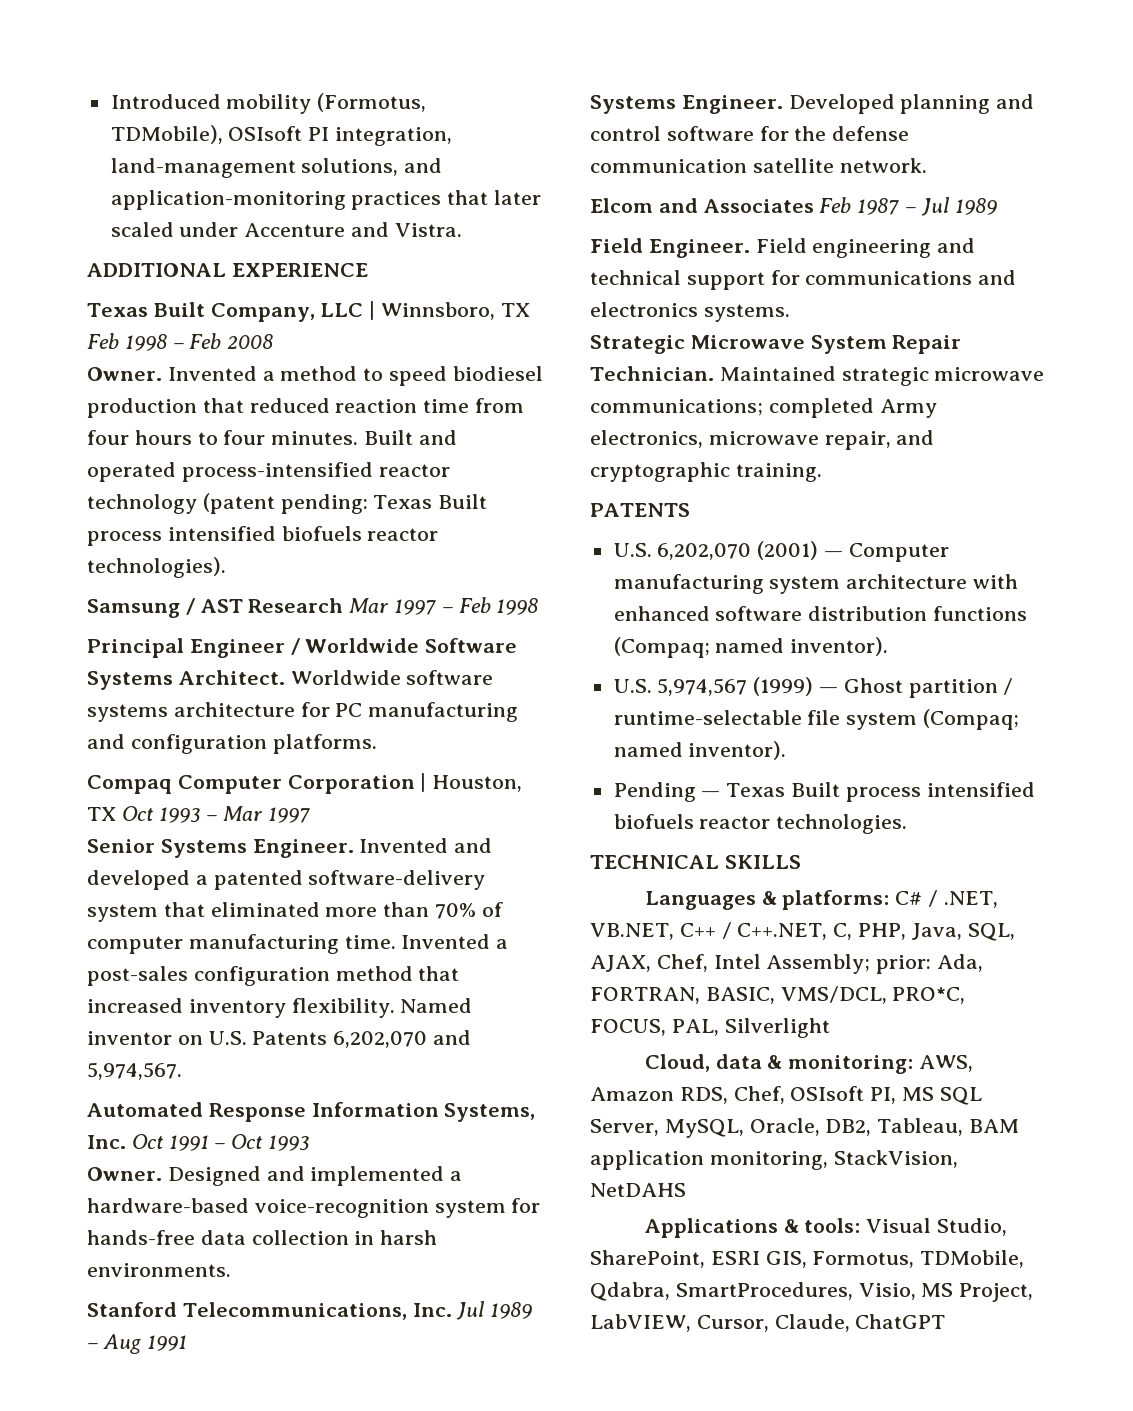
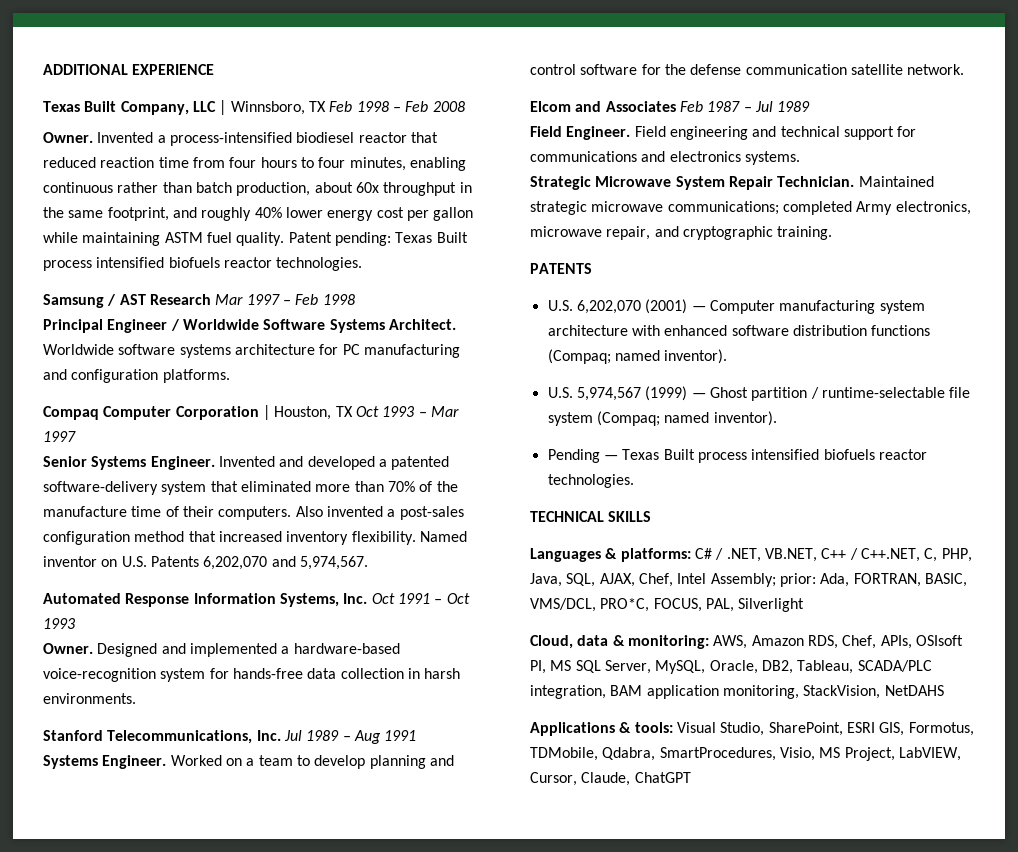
- Introduced mobility (Formotus, TDMobile), OSIsoft PI integration, land-management solutions, and application-monitoring practices that later scaled under Accenture and Vistra.
- Invented a method to speed biodiesel production that reduced reaction time from four hours to four minutes. Built and operated process-intensified reactor technology (patent pending: Texas Built process intensified biofuels reactor technologies).
+ Invented a process-intensified biodiesel reactor that reduced reaction time from four hours to four minutes, enabling continuous rather than batch production, about 60x throughput in the same footprint, and roughly 40% lower energy cost per gallon while maintaining ASTM fuel quality. Patent pending: Texas Built process intensified biofuels reactor technologies.
- Invented and developed a patented software-delivery system that eliminated more than 70% of computer manufacturing time. Invented a post-sales configuration method that increased inventory flexibility.
+ Invented and developed a patented software-delivery system that eliminated more than 70% of the manufacture time of their computers. Also invented a post-sales configuration method that increased inventory flexibility.
- Developed planning and control software for the defense communication satellite network.
+ Worked on a team to develop planning and control software for the defense communication satellite network.
- Cloud, data & monitoring: AWS, Amazon RDS, Chef, OSIsoft PI, MS SQL Server, MySQL, Oracle, DB2, Tableau, BAM application monitoring, StackVision, NetDAHS
+ Cloud, data & monitoring: AWS, Amazon RDS, Chef, APIs, OSIsoft PI, MS SQL Server, MySQL, Oracle, DB2, Tableau, SCADA/PLC integration, BAM application monitoring, StackVision, NetDAHS

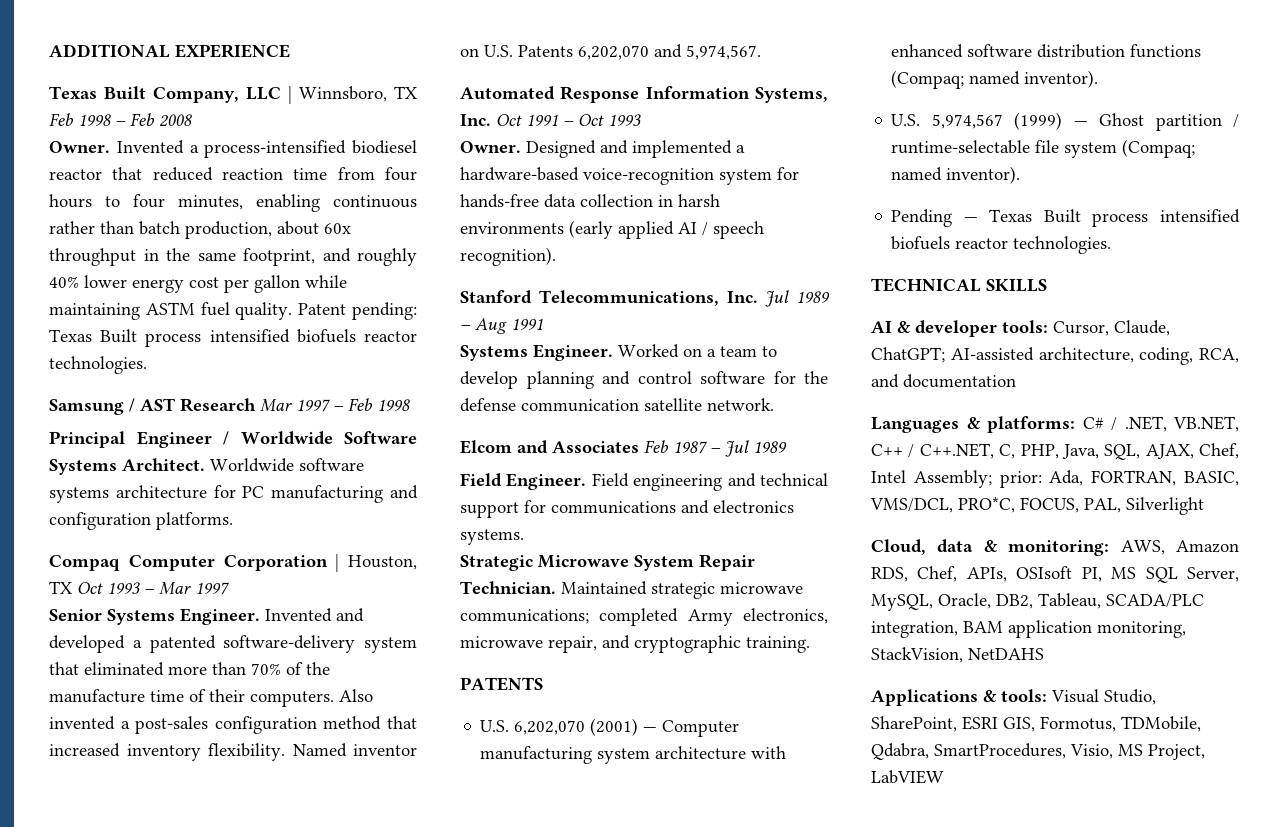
- Designed and implemented a hardware-based voice-recognition system for hands-free data collection in harsh environments.
+ Designed and implemented a hardware-based voice-recognition system for hands-free data collection in harsh environments (early applied AI / speech recognition).
+ AI & developer tools: Cursor, Claude, ChatGPT; AI-assisted architecture, coding, RCA, and documentation
- Applications & tools: Visual Studio, SharePoint, ESRI GIS, Formotus, TDMobile, Qdabra, SmartProcedures, Visio, MS Project, LabVIEW, Cursor, Claude, ChatGPT
+ Applications & tools: Visual Studio, SharePoint, ESRI GIS, Formotus, TDMobile, Qdabra, SmartProcedures, Visio, MS Project, LabVIEW

